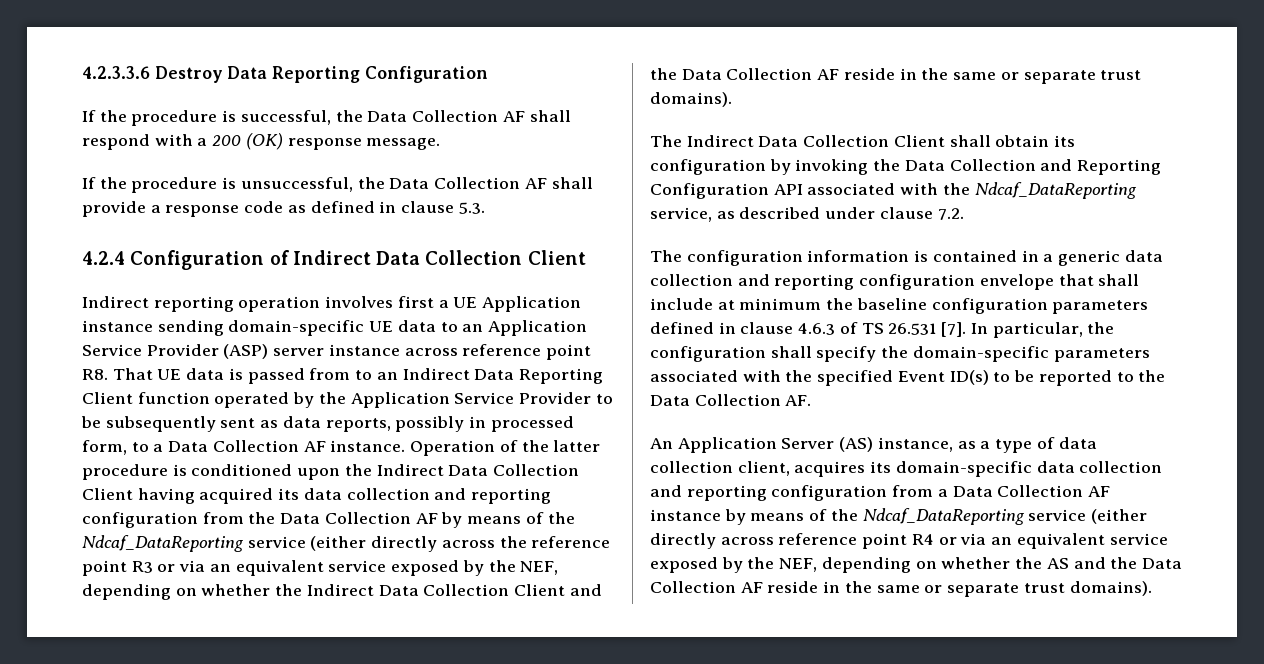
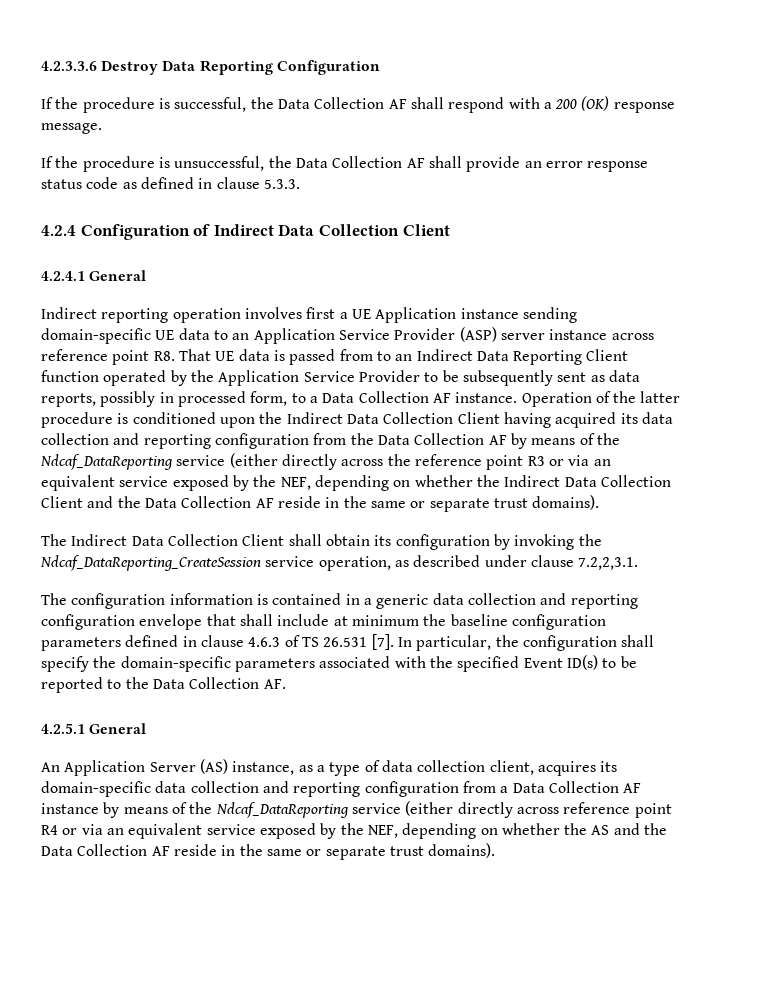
- If the procedure is unsuccessful, the Data Collection AF shall provide a response code as defined in clause 5.3.
+ If the procedure is unsuccessful, the Data Collection AF shall provide an error response status code as defined in clause 5.3.3.
+ 4.2.4.1 General
- The Indirect Data Collection Client shall obtain its configuration by invoking the Data Collection and Reporting Configuration API associated with the Ndcaf_DataReporting service, as described under clause 7.2.
+ The Indirect Data Collection Client shall obtain its configuration by invoking the Ndcaf_DataReporting_CreateSession service operation, as described under clause 7.2,2,3.1.
+ 4.2.5.1 General

